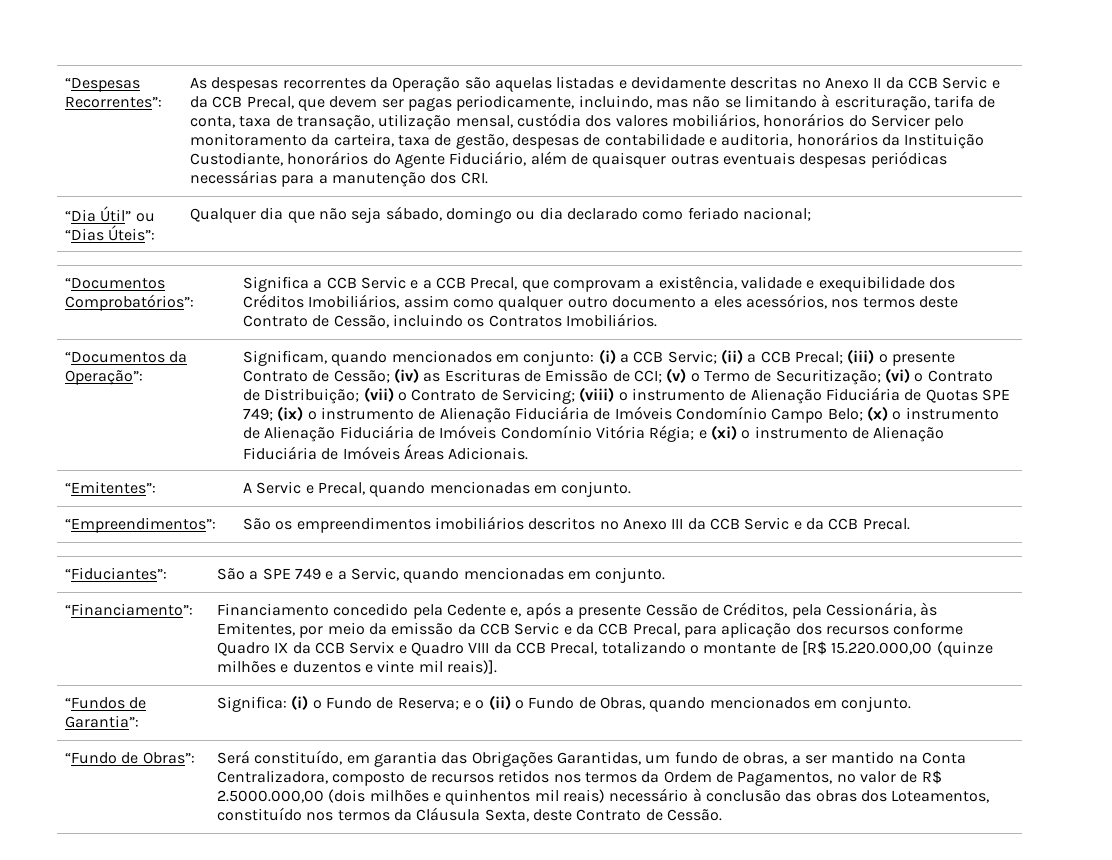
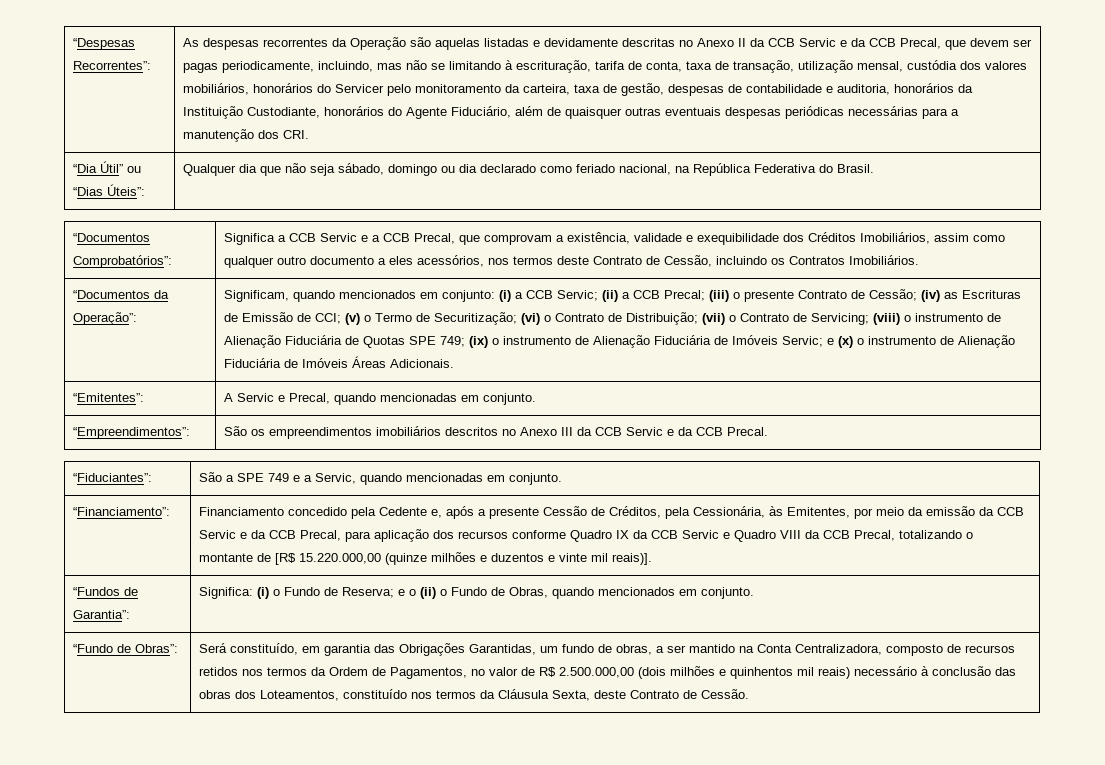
- “Dia Útil” ou “Dias Úteis”: | Qualquer dia que não seja sábado, domingo ou dia declarado como feriado nacional;
+ “Dia Útil” ou “Dias Úteis”: | Qualquer dia que não seja sábado, domingo ou dia declarado como feriado nacional, na República Federativa do Brasil.
- (ix) o instrumento de Alienação Fiduciária de Imóveis Condomínio Campo Belo; (x) o instrumento de Alienação Fiduciária de Imóveis Condomínio Vitória Régia; e (xi) o instrumento de Alienação Fiduciária de Imóveis Áreas Adicionais.
+ (ix) o instrumento de Alienação Fiduciária de Imóveis Servic; e (x) o instrumento de Alienação Fiduciária de Imóveis Áreas Adicionais.
- Financiamento concedido pela Cedente e, após a presente Cessão de Créditos, pela Cessionária, às Emitentes, por meio da emissão da CCB Servic e da CCB Precal, para aplicação dos recursos conforme Quadro IX da CCB Servix e Quadro VIII da CCB Precal, totalizando o montante de [R$ 15.220.000,00 (quinze milhões e duzentos e vinte mil reais)].
+ Financiamento concedido pela Cedente e, após a presente Cessão de Créditos, pela Cessionária, às Emitentes, por meio da emissão da CCB Servic e da CCB Precal, para aplicação dos recursos conforme Quadro IX da CCB Servic e Quadro VIII da CCB Precal, totalizando o montante de [R$ 15.220.000,00 (quinze milhões e duzentos e vinte mil reais)].
- Será constituído, em garantia das Obrigações Garantidas, um fundo de obras, a ser mantido na Conta Centralizadora, composto de recursos retidos nos termos da Ordem de Pagamentos, no valor de R$ 2.5000.000,00 (dois milhões e quinhentos mil reais) necessário à conclusão das obras dos Loteamentos, constituído nos termos da Cláusula Sexta, deste Contrato de Cessão.
+ Será constituído, em garantia das Obrigações Garantidas, um fundo de obras, a ser mantido na Conta Centralizadora, composto de recursos retidos nos termos da Ordem de Pagamentos, no valor de R$ 2.500.000,00 (dois milhões e quinhentos mil reais) necessário à conclusão das obras dos Loteamentos, constituído nos termos da Cláusula Sexta, deste Contrato de Cessão.

